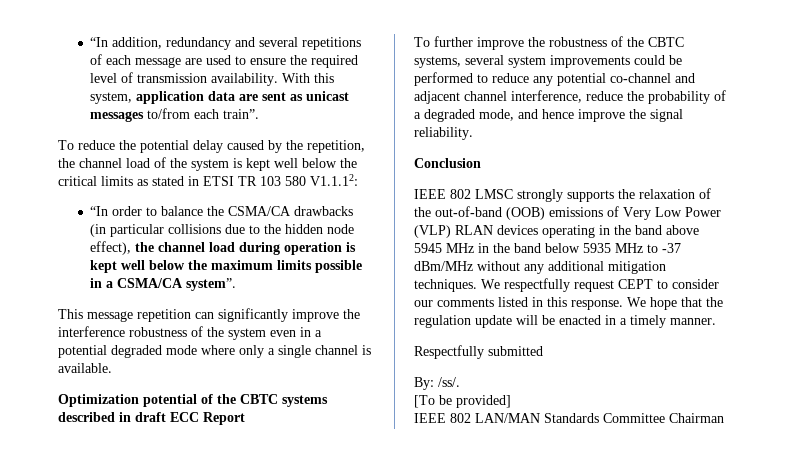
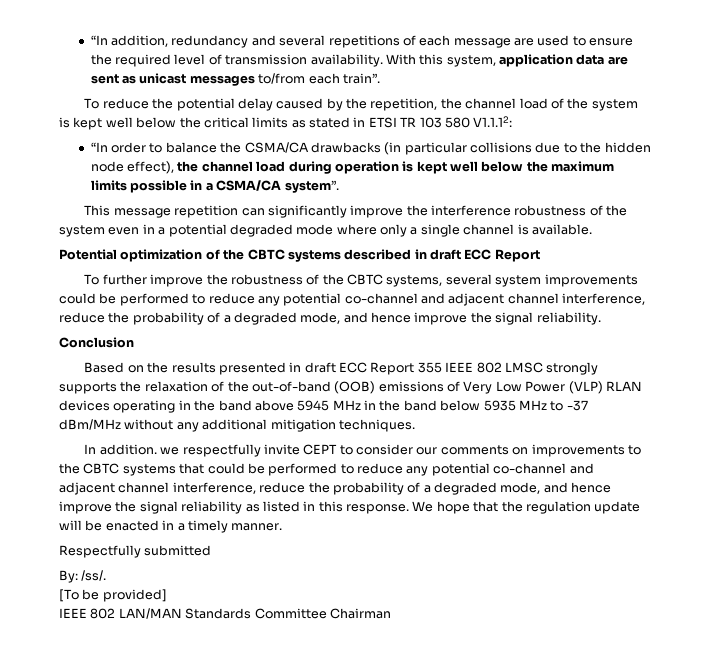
- Optimization potential of the CBTC systems described in draft ECC Report
+ Potential optimization of the CBTC systems described in draft ECC Report
- IEEE 802 LMSC strongly supports the relaxation of the out-of-band (OOB) emissions of Very Low Power (VLP) RLAN devices operating in the band above 5945 MHz in the band below 5935 MHz to -37 dBm/MHz without any additional mitigation techniques. We respectfully request CEPT to consider our comments listed in this response.
+ Based on the results presented in draft ECC Report 355 IEEE 802 LMSC strongly supports the relaxation of the out-of-band (OOB) emissions of Very Low Power (VLP) RLAN devices operating in the band above 5945 MHz in the band below 5935 MHz to -37 dBm/MHz without any additional mitigation techniques.
+ In addition. we respectfully invite CEPT to consider our comments on improvements to the CBTC systems that could be performed to reduce any potential co-channel and adjacent channel interference, reduce the probability of a degraded mode, and hence improve the signal reliability as listed in this response.

